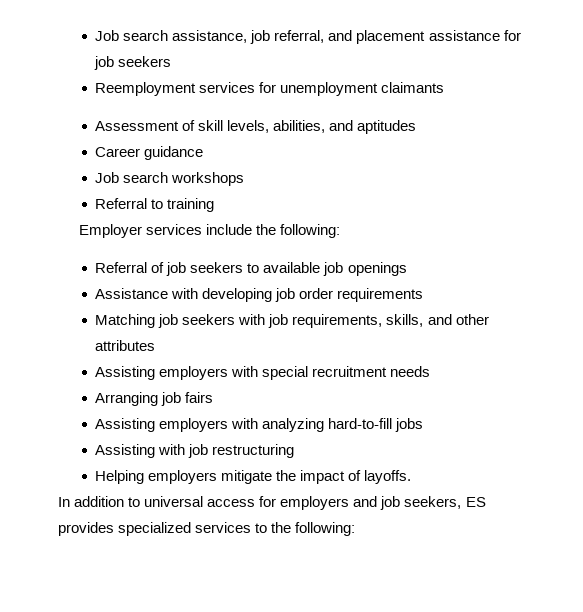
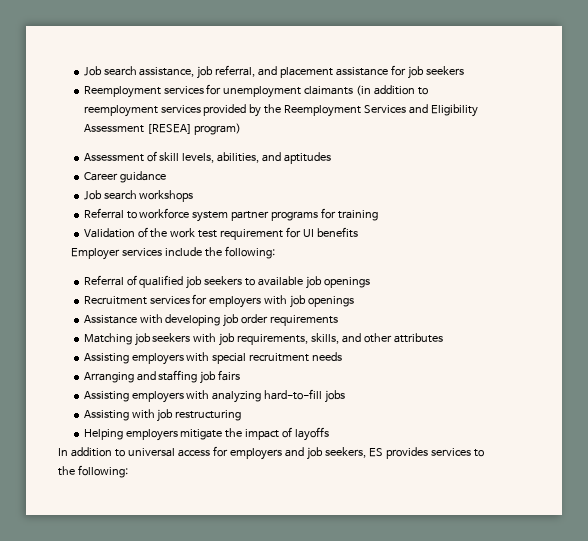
- Reemployment services for unemployment claimants
+ Reemployment services for unemployment claimants (in addition to reemployment services provided by the Reemployment Services and Eligibility Assessment [RESEA] program)
- Referral to training
+ Referral to workforce system partner programs for training
+ Validation of the work test requirement for UI benefits
- Referral of job seekers to available job openings
+ Referral of qualified job seekers to available job openings
+ Recruitment services for employers with job openings
- Arranging job fairs
+ Arranging and staffing job fairs
- Helping employers mitigate the impact of layoffs.
+ Helping employers mitigate the impact of layoffs
- In addition to universal access for employers and job seekers, ES provides specialized services to the following:
+ In addition to universal access for employers and job seekers, ES provides services to the following:

